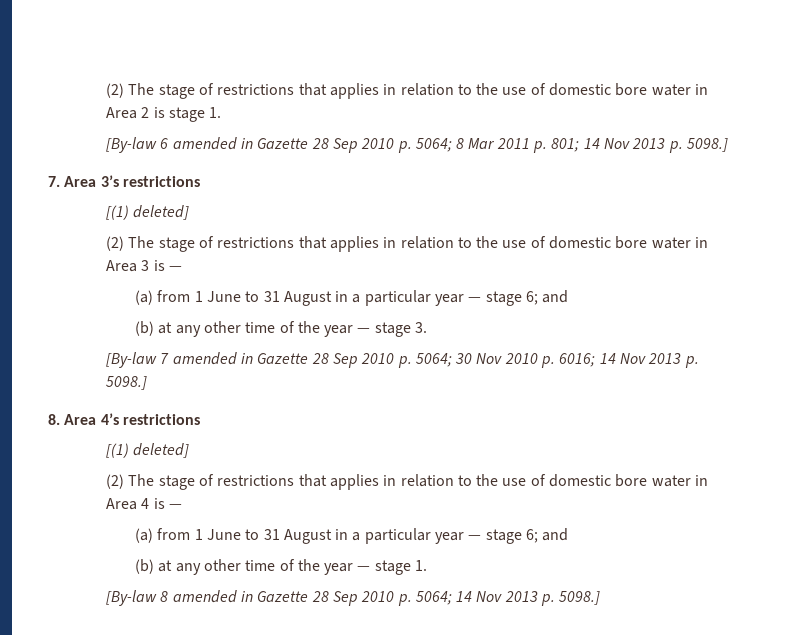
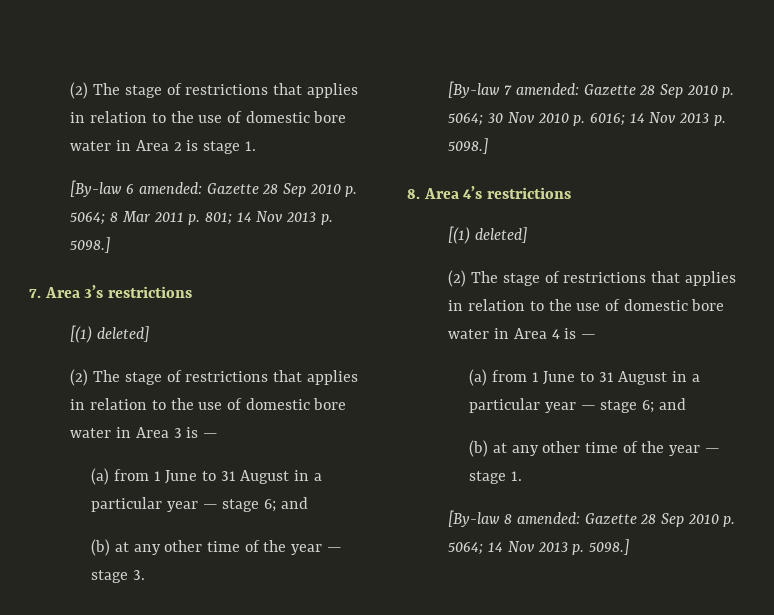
- [By-law 6 amended in Gazette 28 Sep 2010 p. 5064; 8 Mar 2011 p. 801; 14 Nov 2013 p. 5098.]
+ [By-law 6 amended: Gazette 28 Sep 2010 p. 5064; 8 Mar 2011 p. 801; 14 Nov 2013 p. 5098.]
- [By-law 7 amended in Gazette 28 Sep 2010 p. 5064; 30 Nov 2010 p. 6016; 14 Nov 2013 p. 5098.]
+ [By-law 7 amended: Gazette 28 Sep 2010 p. 5064; 30 Nov 2010 p. 6016; 14 Nov 2013 p. 5098.]
- [By-law 8 amended in Gazette 28 Sep 2010 p. 5064; 14 Nov 2013 p. 5098.]
+ [By-law 8 amended: Gazette 28 Sep 2010 p. 5064; 14 Nov 2013 p. 5098.]

